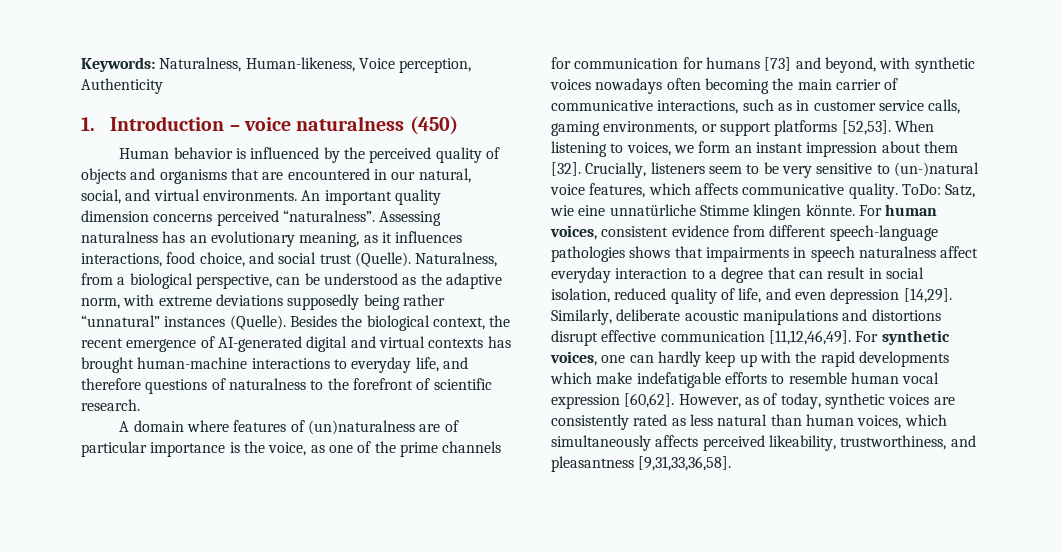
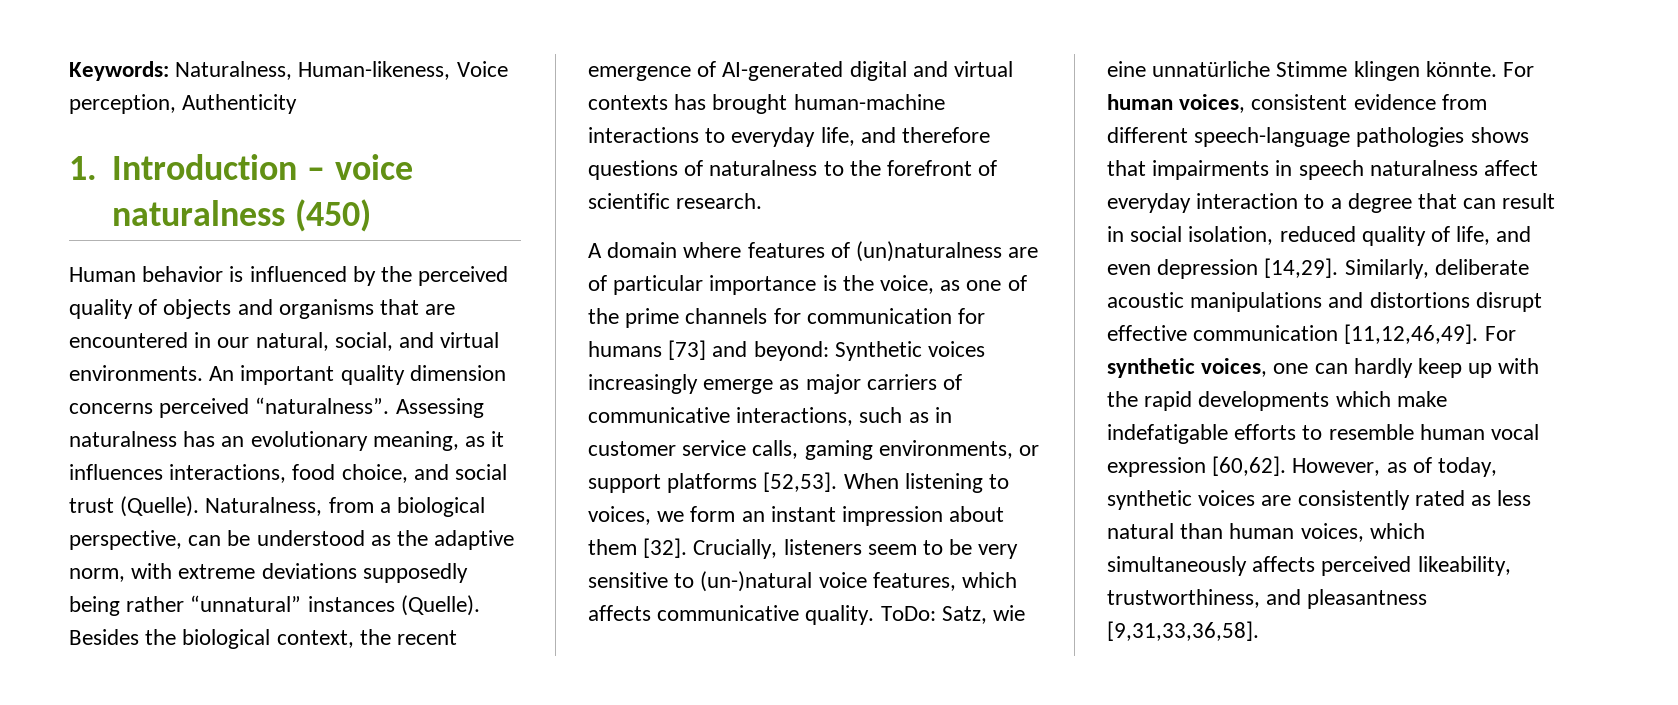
- A domain where features of (un)naturalness are of particular importance is the voice, as one of the prime channels for communication for humans [73] and beyond, with synthetic voices nowadays often becoming the main carrier of communicative interactions, such as in customer service calls, gaming environments, or support platforms [52,53].
+ A domain where features of (un)naturalness are of particular importance is the voice, as one of the prime channels for communication for humans [73] and beyond: Synthetic voices increasingly emerge as major carriers of communicative interactions, such as in customer service calls, gaming environments, or support platforms [52,53].

